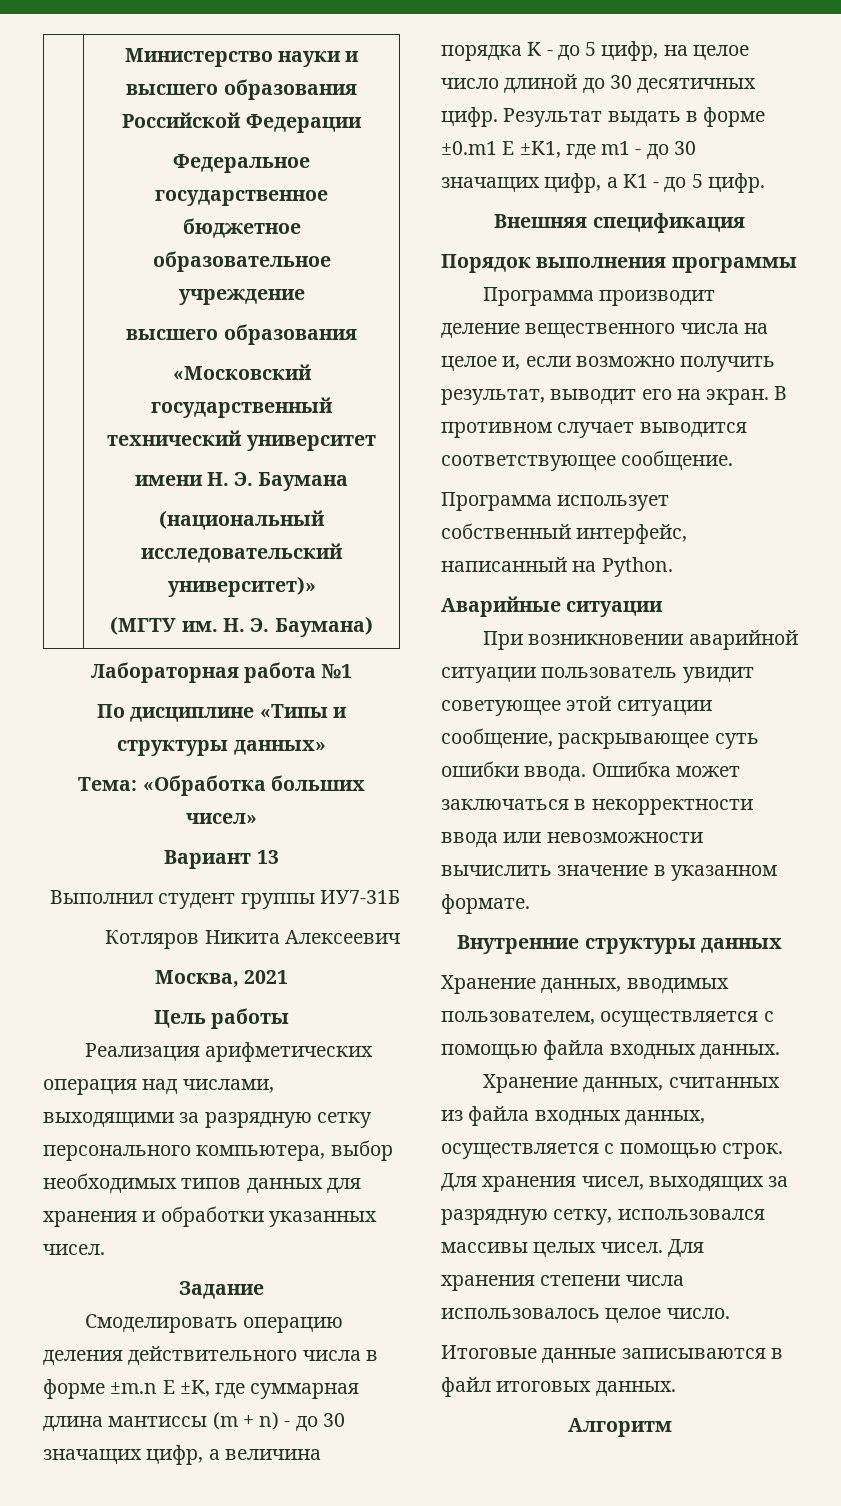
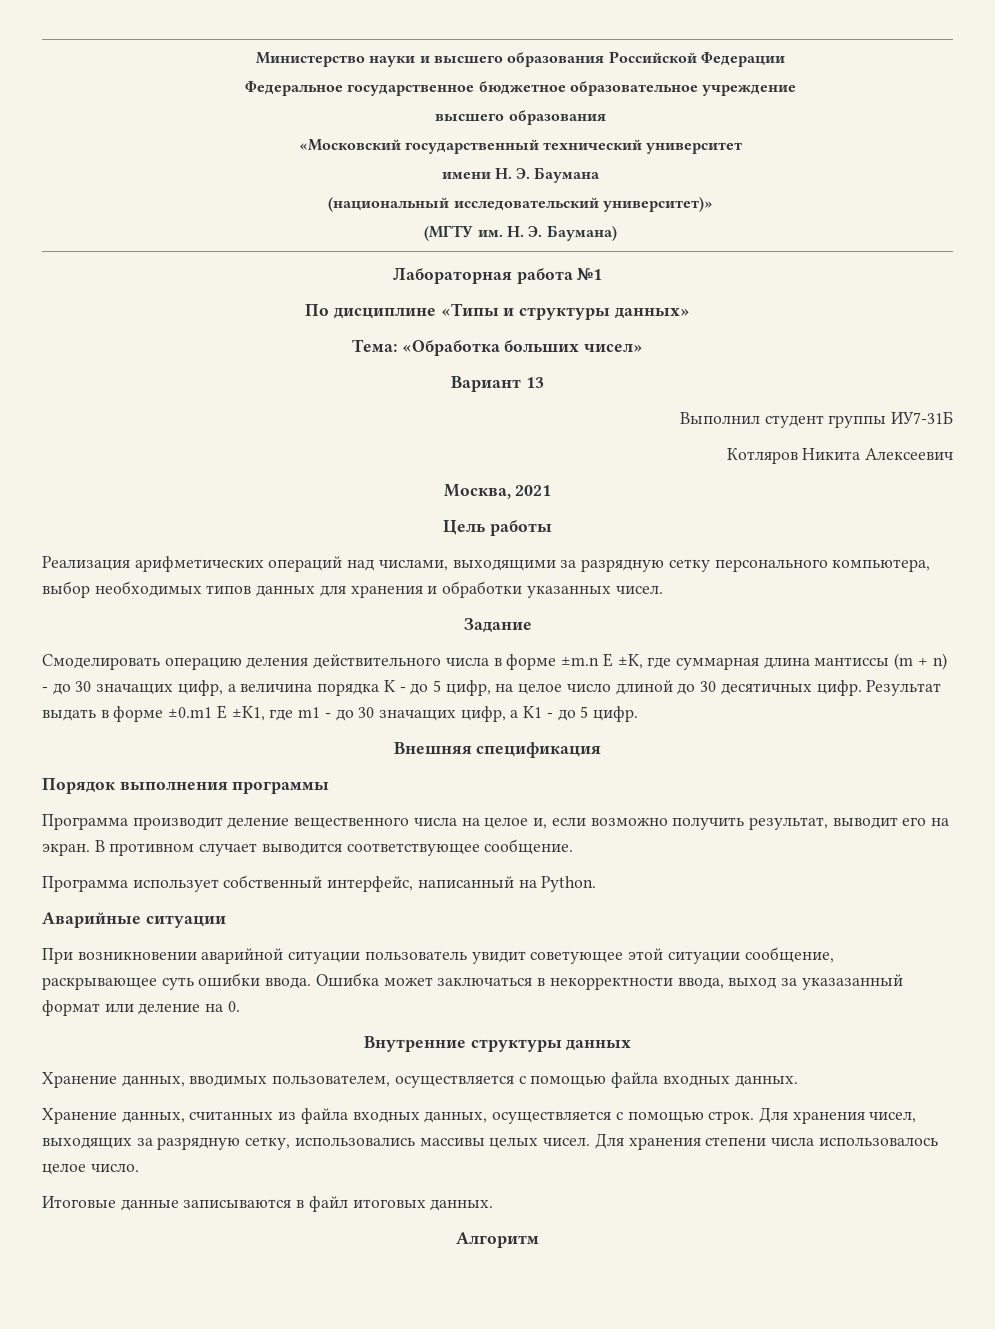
- Реализация арифметических операция над числами, выходящими за разрядную сетку персонального компьютера, выбор необходимых типов данных для хранения и обработки указанных чисел.
+ Реализация арифметических операций над числами, выходящими за разрядную сетку персонального компьютера, выбор необходимых типов данных для хранения и обработки указанных чисел.
- Ошибка может заключаться в некорректности ввода или невозможности вычислить значение в указанном формате.
+ Ошибка может заключаться в некорректности ввода, выход за указазанный формат или деление на 0.
- Для хранения чисел, выходящих за разрядную сетку, использовался массивы целых чисел.
+ Для хранения чисел, выходящих за разрядную сетку, использовались массивы целых чисел.

